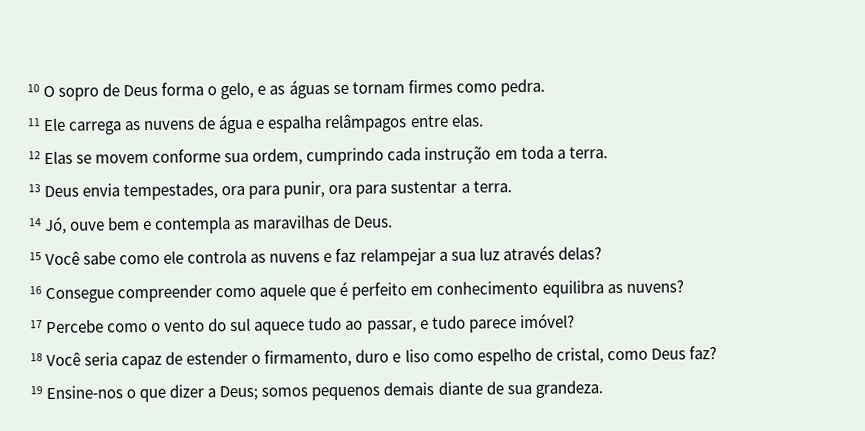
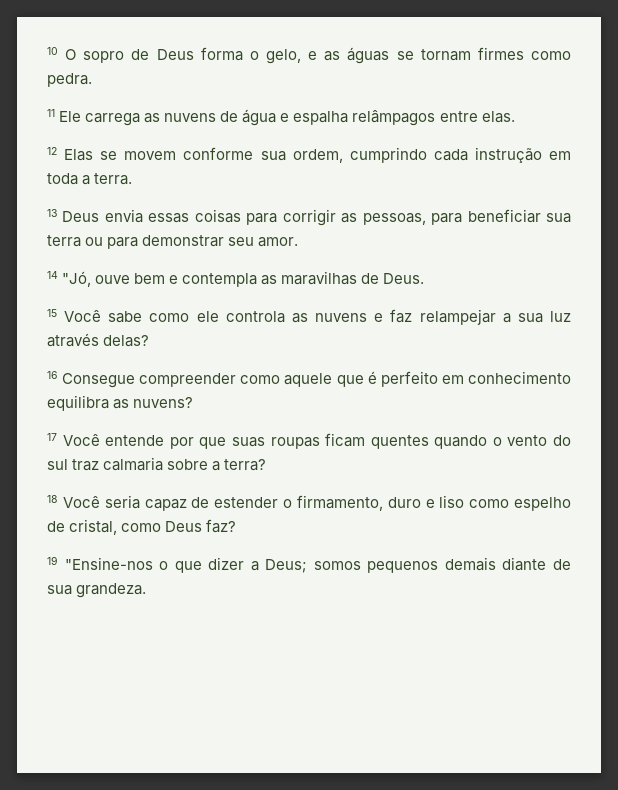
- 13 Deus envia tempestades, ora para punir, ora para sustentar a terra.
+ 13 Deus envia essas coisas para corrigir as pessoas, para beneficiar sua terra ou para demonstrar seu amor.
- 14 Jó, ouve bem e contempla as maravilhas de Deus.
+ 14 "Jó, ouve bem e contempla as maravilhas de Deus.
- 17 Percebe como o vento do sul aquece tudo ao passar, e tudo parece imóvel?
+ 17 Você entende por que suas roupas ficam quentes quando o vento do sul traz calmaria sobre a terra?
- 19 Ensine-nos o que dizer a Deus; somos pequenos demais diante de sua grandeza.
+ 19 "Ensine-nos o que dizer a Deus; somos pequenos demais diante de sua grandeza.

